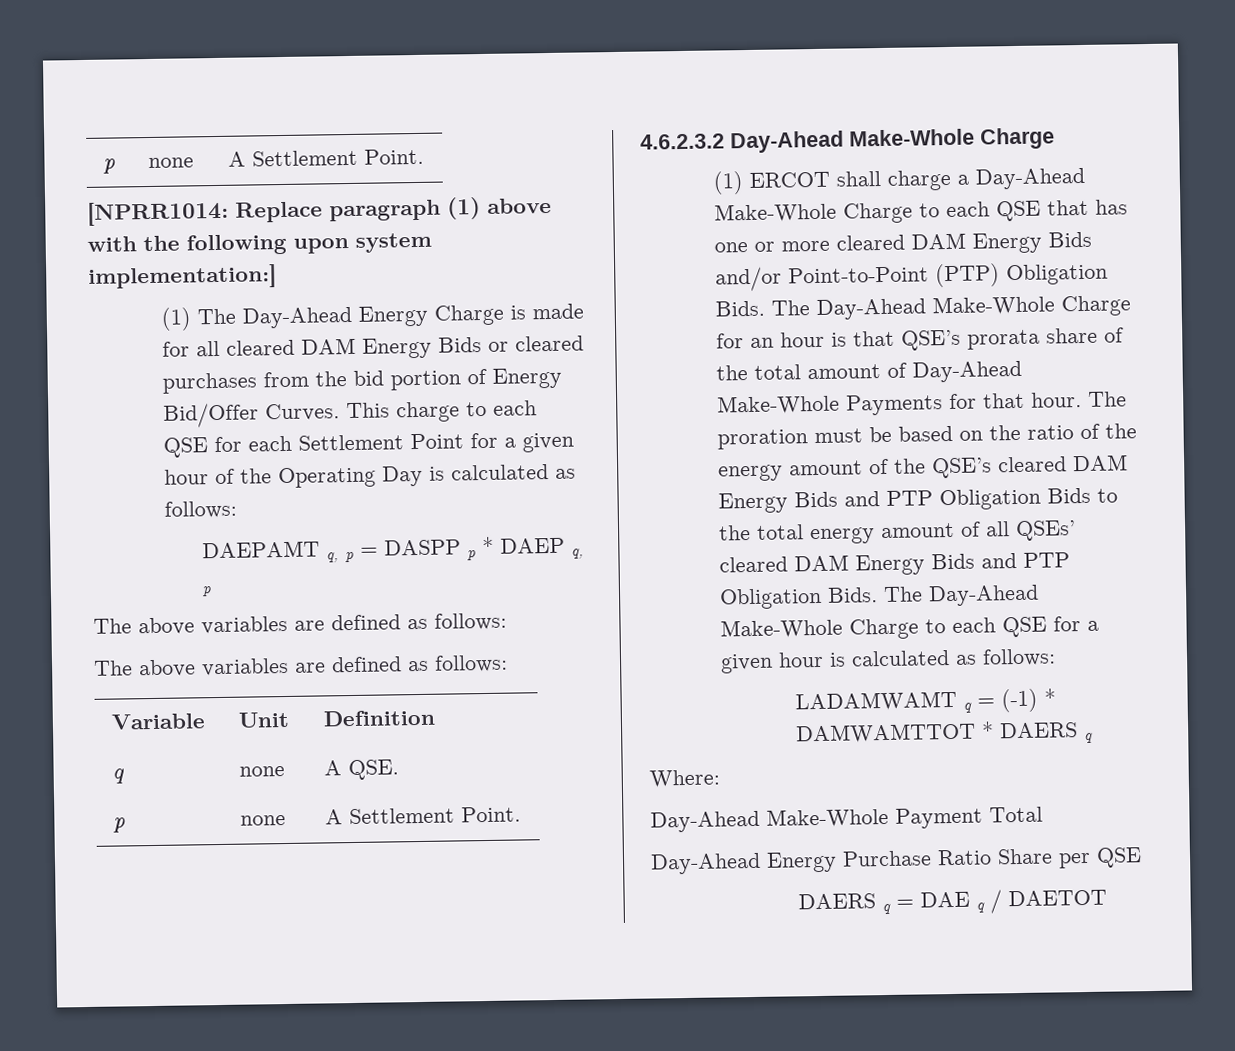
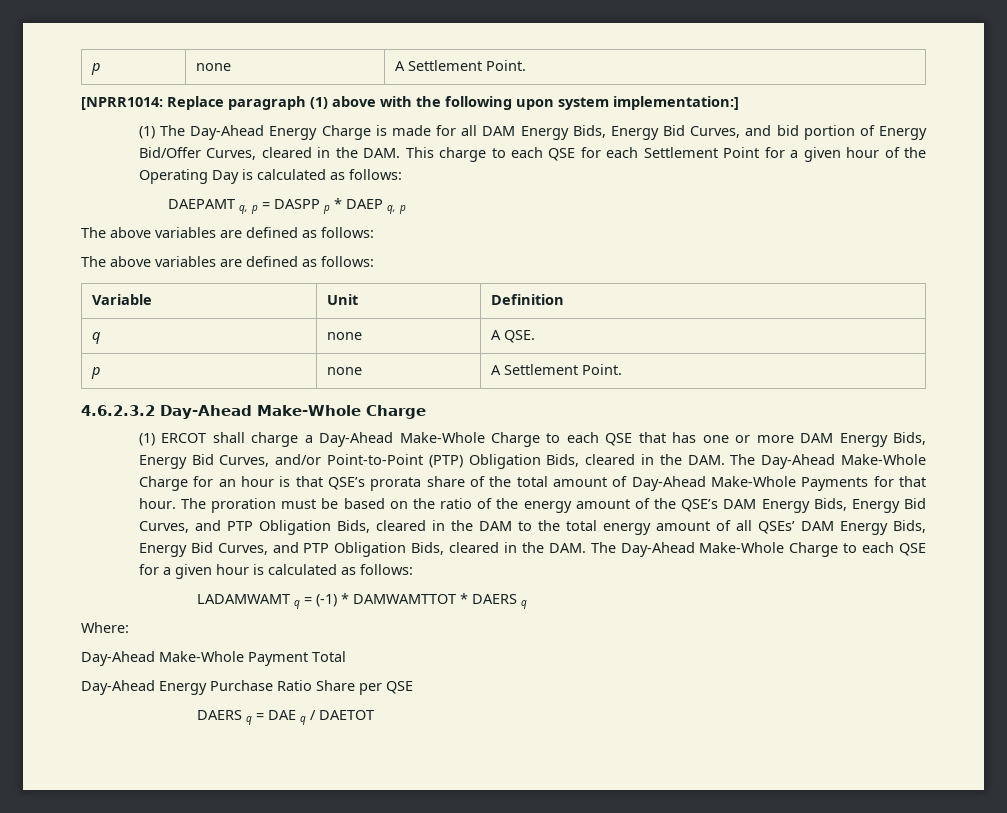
- (1) The Day-Ahead Energy Charge is made for all cleared DAM Energy Bids or cleared purchases from the bid portion of Energy Bid/Offer Curves. This charge to each QSE for each Settlement Point for a given hour of the Operating Day is calculated as follows:
+ (1) The Day-Ahead Energy Charge is made for all DAM Energy Bids, Energy Bid Curves, and bid portion of Energy Bid/Offer Curves, cleared in the DAM. This charge to each QSE for each Settlement Point for a given hour of the Operating Day is calculated as follows:
- (1) ERCOT shall charge a Day-Ahead Make-Whole Charge to each QSE that has one or more cleared DAM Energy Bids and/or Point-to-Point (PTP) Obligation Bids. The Day-Ahead Make-Whole Charge for an hour is that QSE’s prorata share of the total amount of Day-Ahead Make-Whole Payments for that hour.
+ (1) ERCOT shall charge a Day-Ahead Make-Whole Charge to each QSE that has one or more DAM Energy Bids, Energy Bid Curves, and/or Point-to-Point (PTP) Obligation Bids, cleared in the DAM. The Day-Ahead Make-Whole Charge for an hour is that QSE’s prorata share of the total amount of Day-Ahead Make-Whole Payments for that hour.
- The proration must be based on the ratio of the energy amount of the QSE’s cleared DAM Energy Bids and PTP Obligation Bids to the total energy amount of all QSEs’ cleared DAM Energy Bids and PTP Obligation Bids. The Day-Ahead Make-Whole Charge to each QSE for a given hour is calculated as follows:
+ The proration must be based on the ratio of the energy amount of the QSE’s DAM Energy Bids, Energy Bid Curves, and PTP Obligation Bids, cleared in the DAM to the total energy amount of all QSEs’ DAM Energy Bids, Energy Bid Curves, and PTP Obligation Bids, cleared in the DAM. The Day-Ahead Make-Whole Charge to each QSE for a given hour is calculated as follows:

